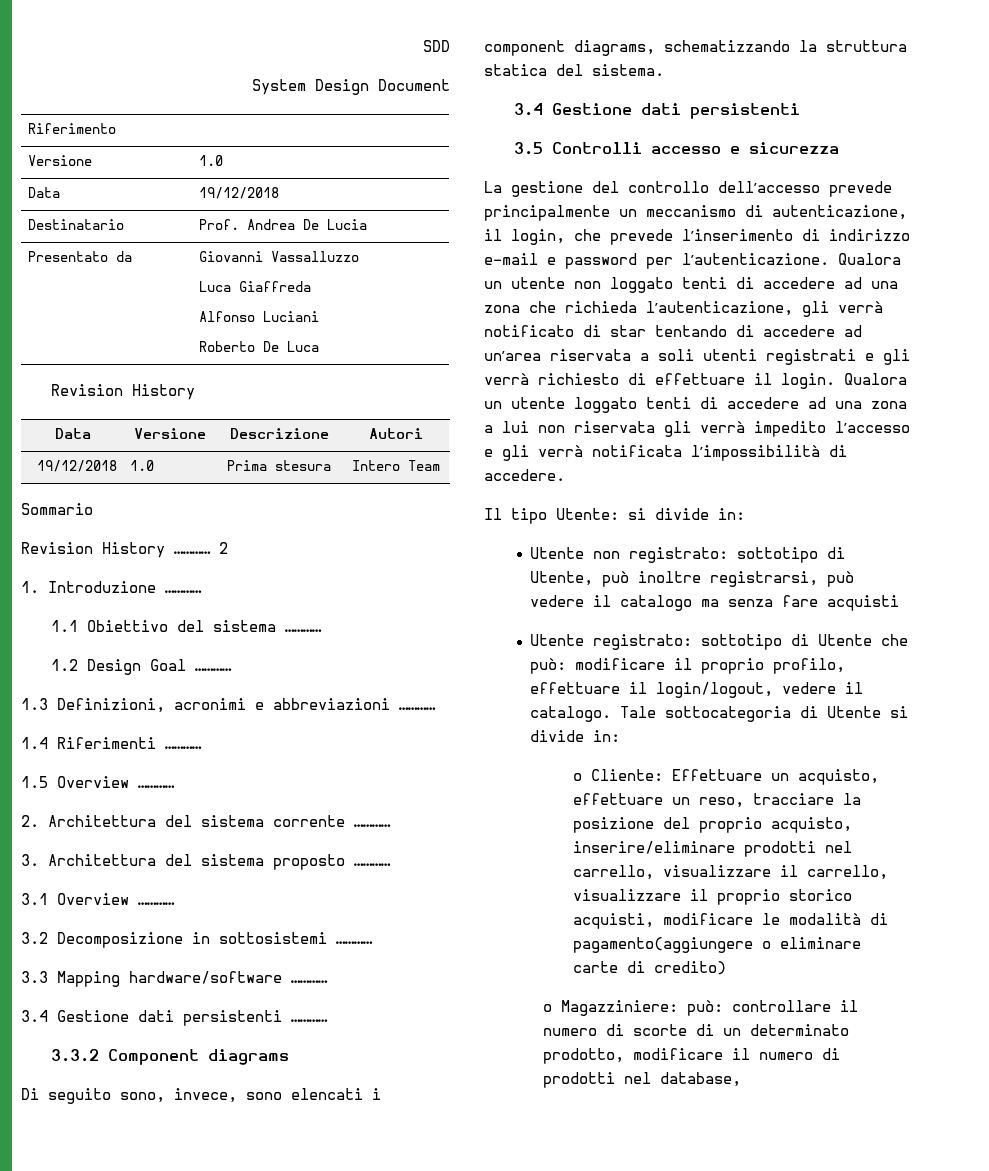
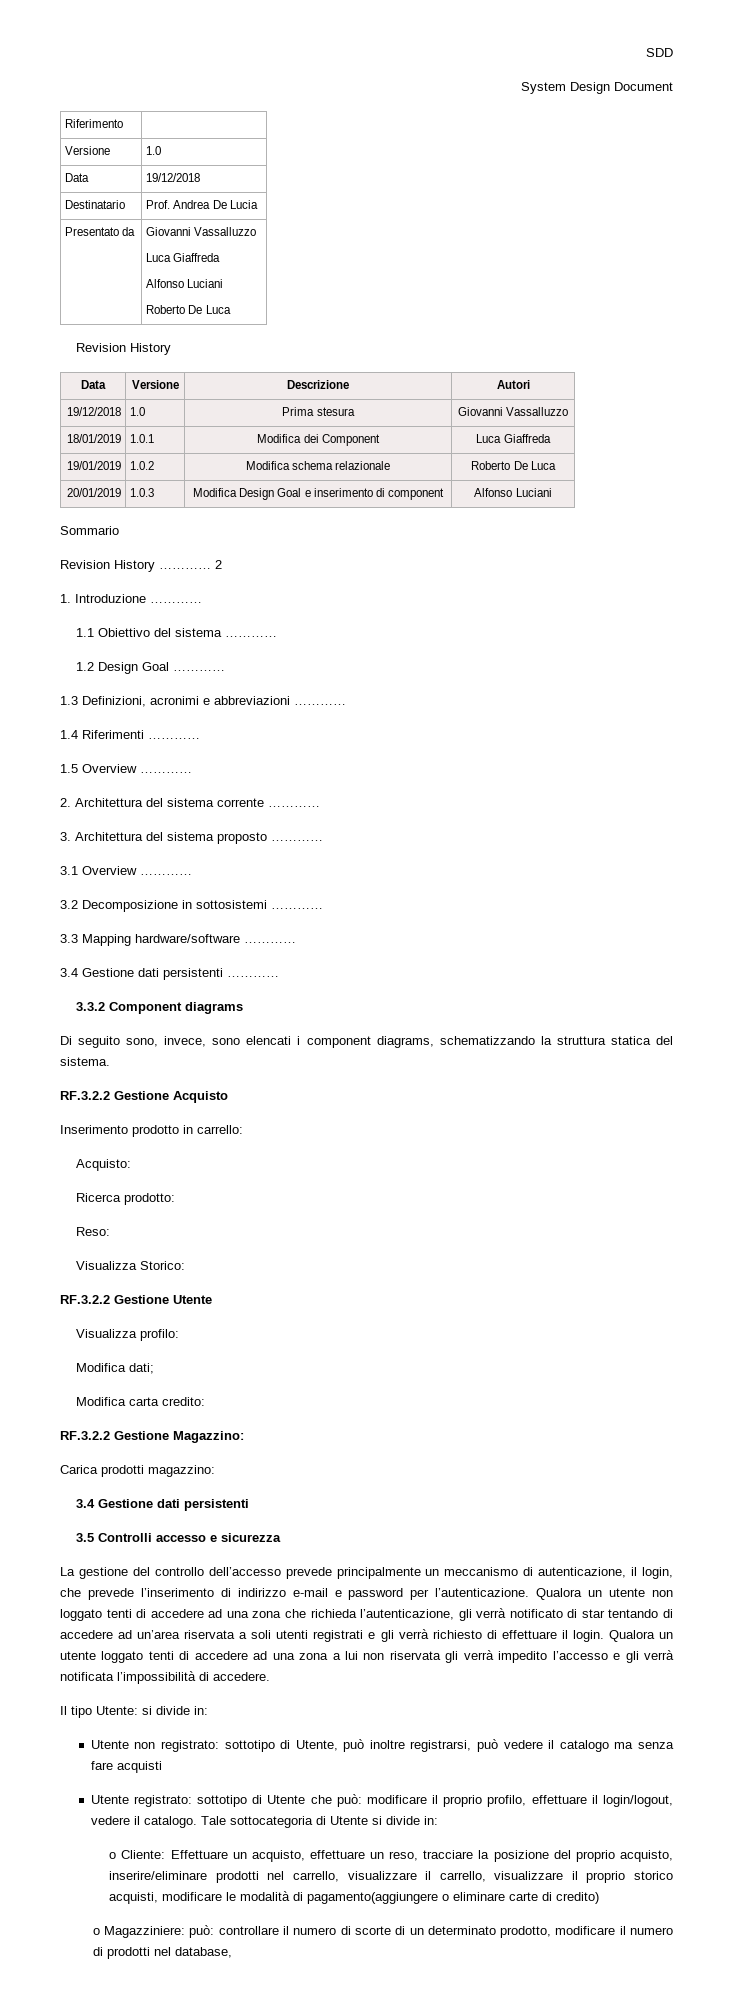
- 19/12/2018 | 1.0 | Prima stesura | Intero Team
+ 19/12/2018 | 1.0 | Prima stesura | Giovanni Vassalluzzo
+ 18/01/2019 | 1.0.1 | Modifica dei Component | Luca Giaffreda
+ 19/01/2019 | 1.0.2 | Modifica schema relazionale | Roberto De Luca
+ 20/01/2019 | 1.0.3 | Modifica Design Goal e inserimento di component | Alfonso Luciani
+ RF.3.2.2 Gestione Acquisto
+ Inserimento prodotto in carrello:
+ Acquisto:
+ Ricerca prodotto:
+ Reso:
+ Visualizza Storico:
+ RF.3.2.2 Gestione Utente
+ Visualizza profilo:
+ Modifica dati;
+ Modifica carta credito:
+ RF.3.2.2 Gestione Magazzino:
+ Carica prodotti magazzino:

